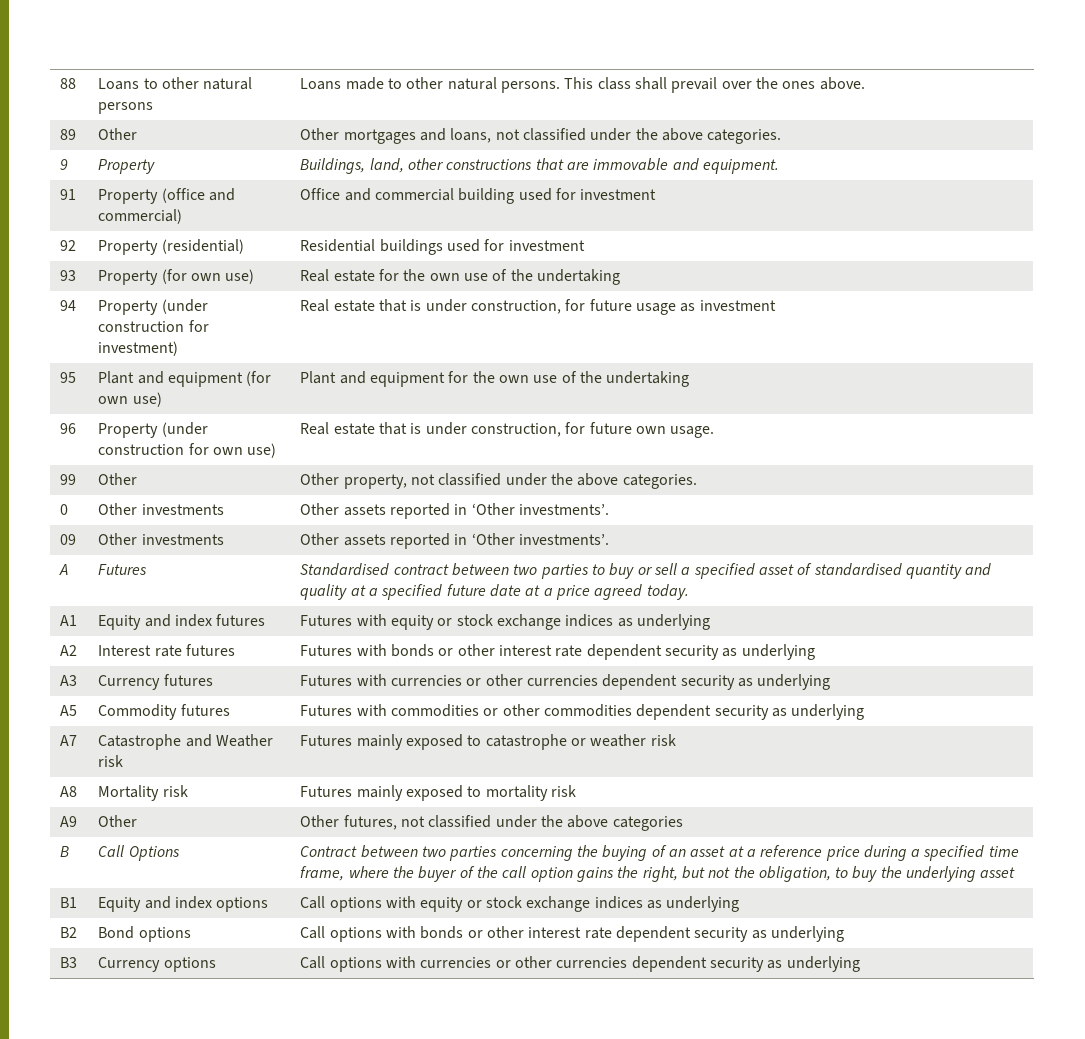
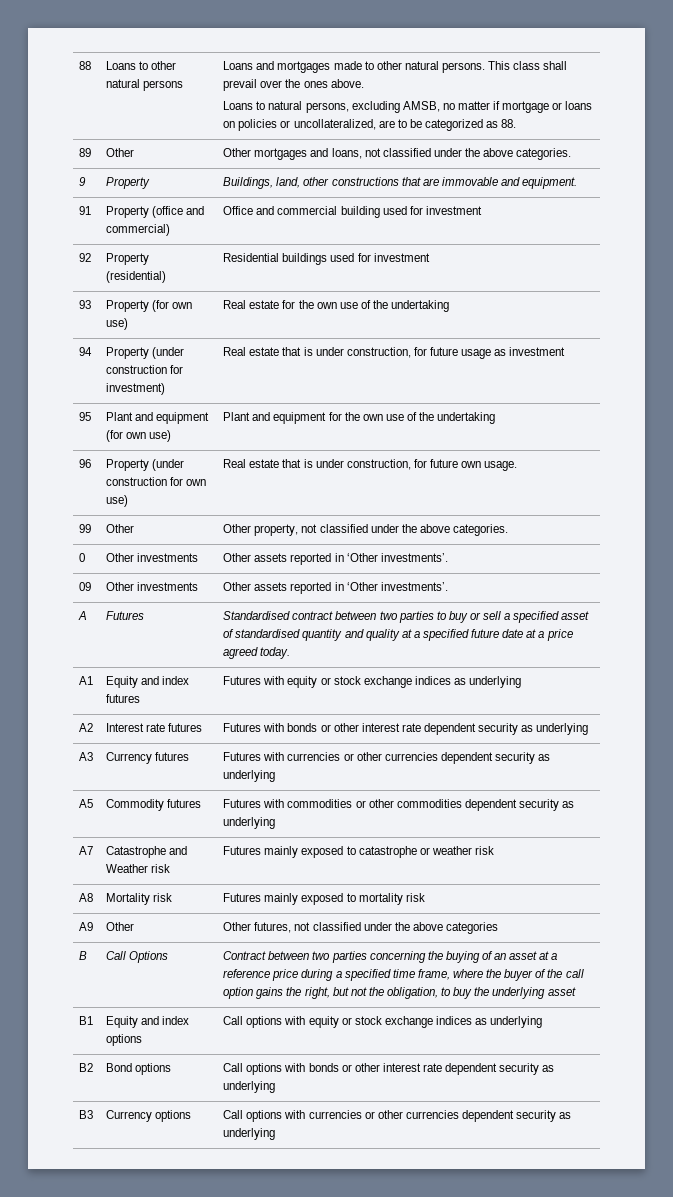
- Loans made to other natural persons.
+ Loans and mortgages made to other natural persons.
+ Loans to natural persons, excluding AMSB, no matter if mortgage or loans on policies or uncollateralized, are to be categorized as 88.

